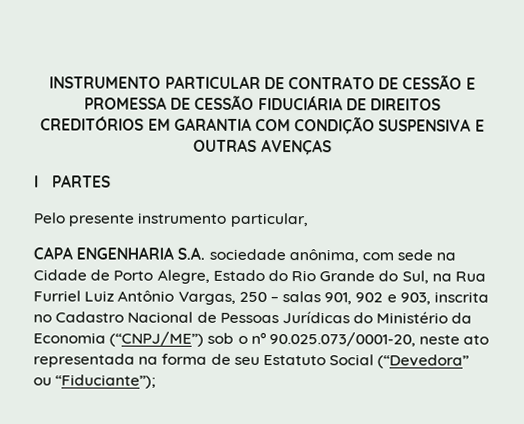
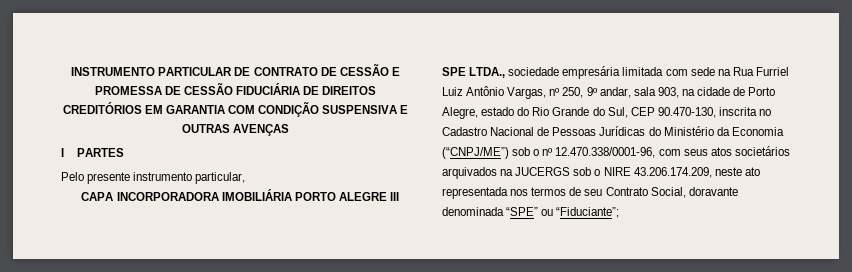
- CAPA ENGENHARIA S.A. sociedade anônima, com sede na Cidade de Porto Alegre, Estado do Rio Grande do Sul, na Rua Furriel Luiz Antônio Vargas, 250 – salas 901, 902 e 903, inscrita no Cadastro Nacional de Pessoas Jurídicas do Ministério da Economia (“CNPJ/ME”) sob o nº 90.025.073/0001-20, neste ato representada na forma de seu Estatuto Social (“Devedora” ou “Fiduciante”);
+ CAPA INCORPORADORA IMOBILIÁRIA PORTO ALEGRE III SPE LTDA., sociedade empresária limitada com sede na Rua Furriel Luiz Antônio Vargas, nº 250, 9º andar, sala 903, na cidade de Porto Alegre, estado do Rio Grande do Sul, CEP 90.470-130, inscrita no Cadastro Nacional de Pessoas Jurídicas do Ministério da Economia (“CNPJ/ME”) sob o nº 12.470.338/0001-96, com seus atos societários arquivados na JUCERGS sob o NIRE 43.206.174.209, neste ato representada nos termos de seu Contrato Social, doravante denominada “SPE” ou “Fiduciante”;

